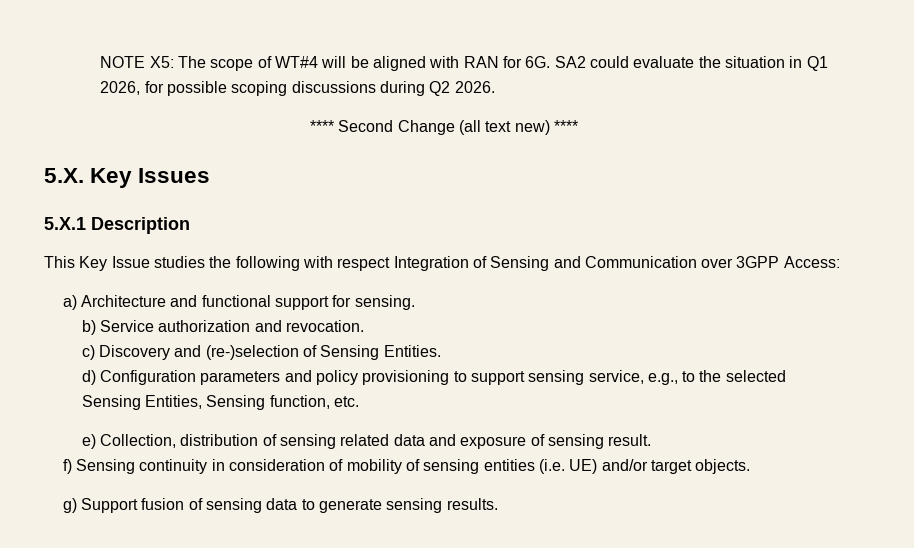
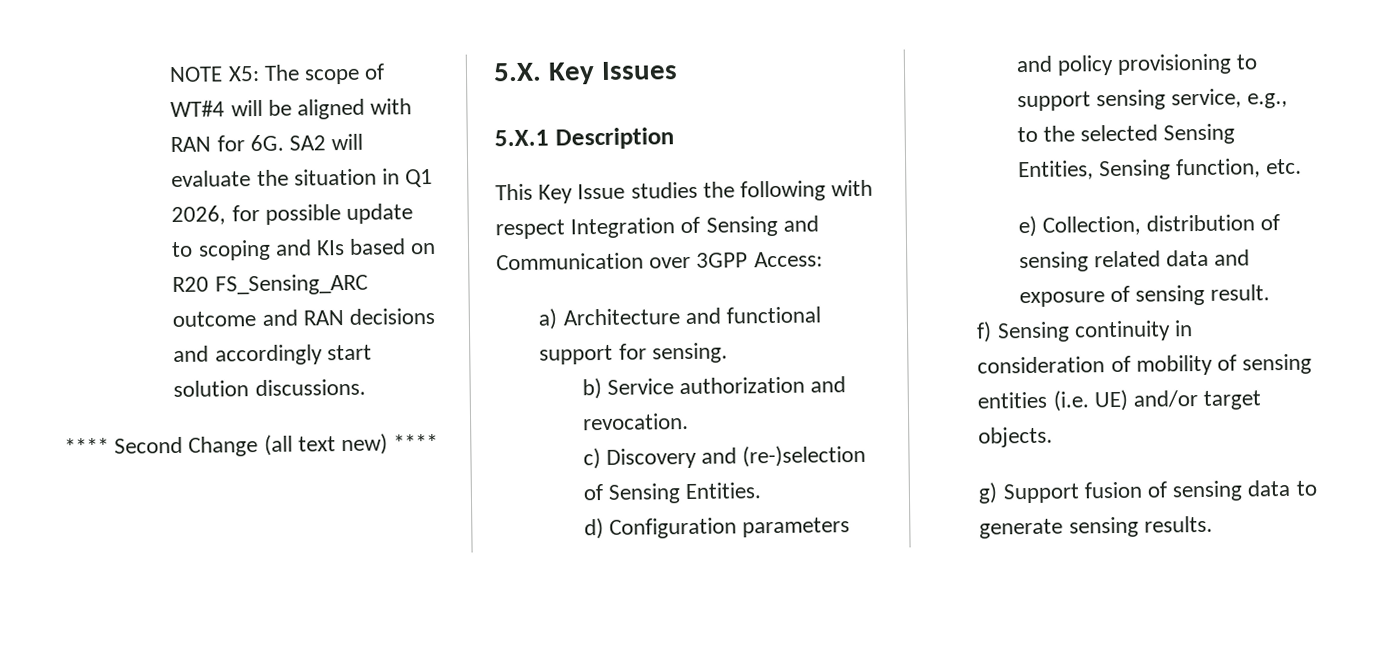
- SA2 could evaluate the situation in Q1 2026, for possible scoping discussions during Q2 2026.
+ SA2 will evaluate the situation in Q1 2026, for possible update to scoping and KIs based on R20 FS_Sensing_ARC outcome and RAN decisions and accordingly start solution discussions.

